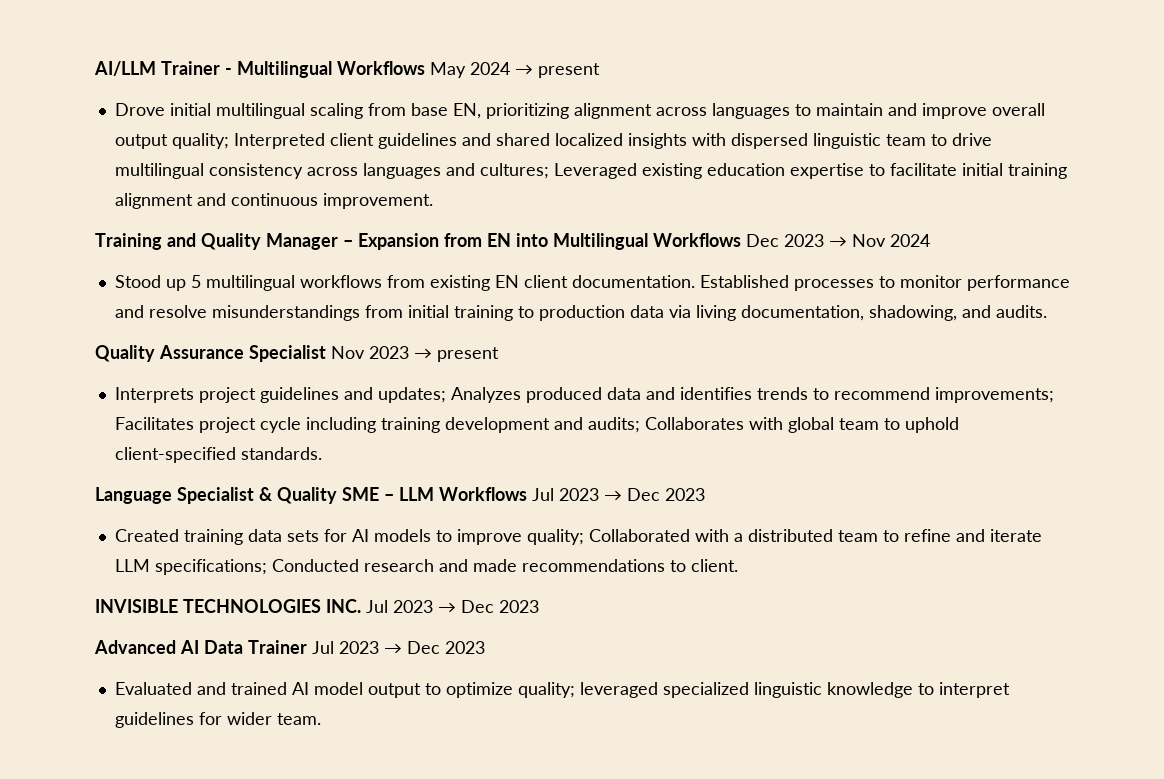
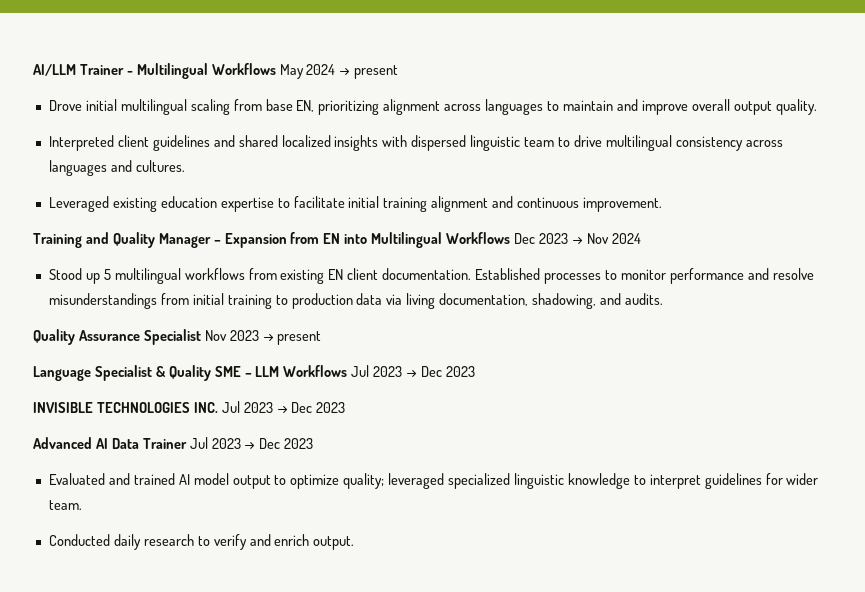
- Drove initial multilingual scaling from base EN, prioritizing alignment across languages to maintain and improve overall output quality; Interpreted client guidelines and shared localized insights with dispersed linguistic team to drive multilingual consistency across languages and cultures; Leveraged existing education expertise to facilitate initial training alignment and continuous improvement.
+ Drove initial multilingual scaling from base EN, prioritizing alignment across languages to maintain and improve overall output quality.
+ Interpreted client guidelines and shared localized insights with dispersed linguistic team to drive multilingual consistency across languages and cultures.
+ Leveraged existing education expertise to facilitate initial training alignment and continuous improvement.
- Interprets project guidelines and updates; Analyzes produced data and identifies trends to recommend improvements; Facilitates project cycle including training development and audits; Collaborates with global team to uphold client-specified standards.
- Created training data sets for AI models to improve quality; Collaborated with a distributed team to refine and iterate LLM specifications; Conducted research and made recommendations to client.
+ Conducted daily research to verify and enrich output.

